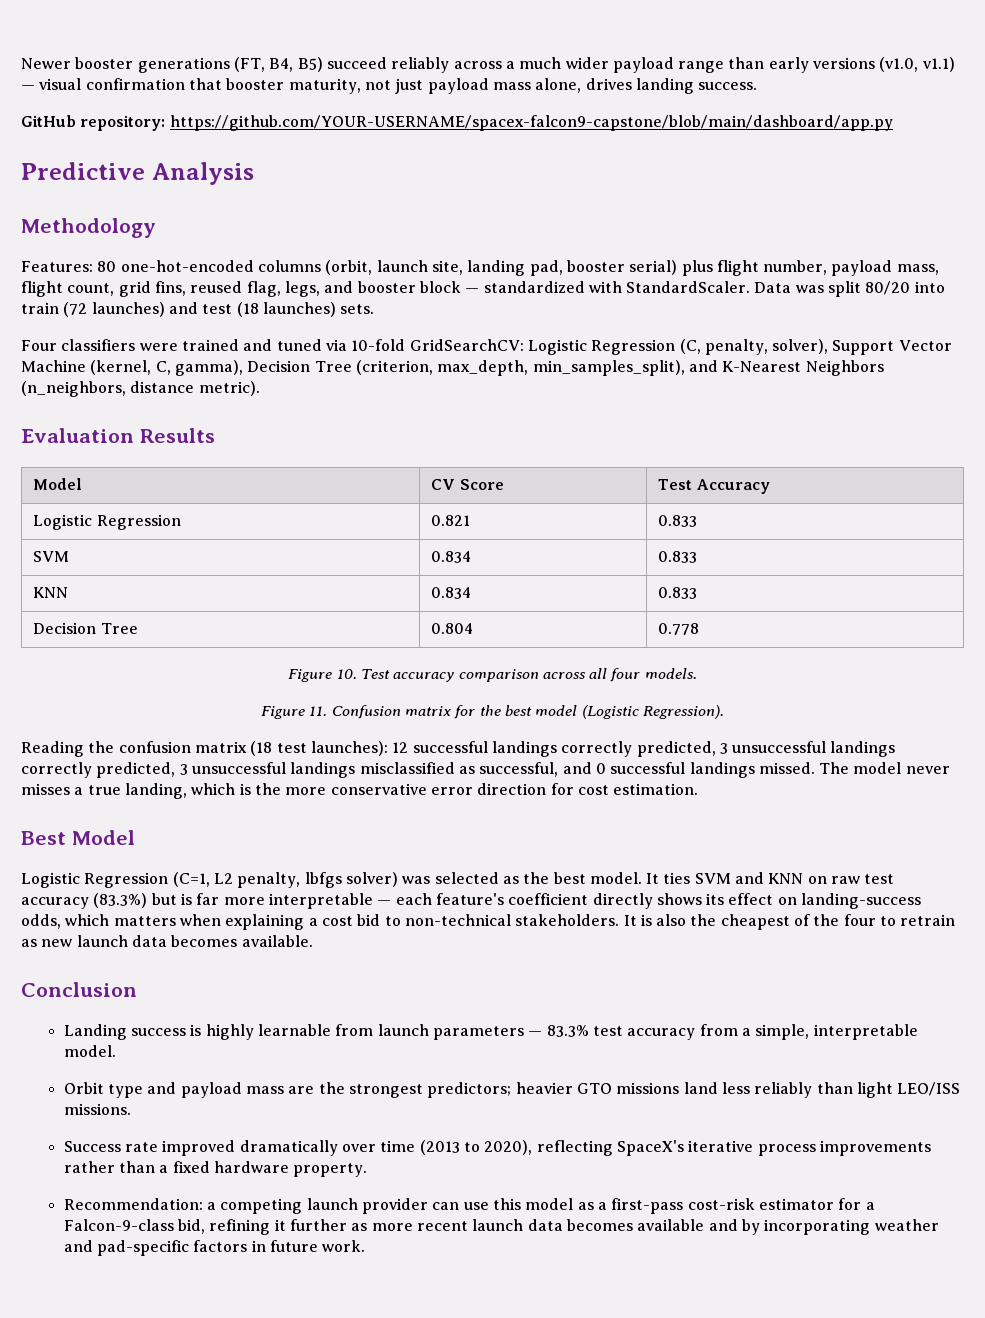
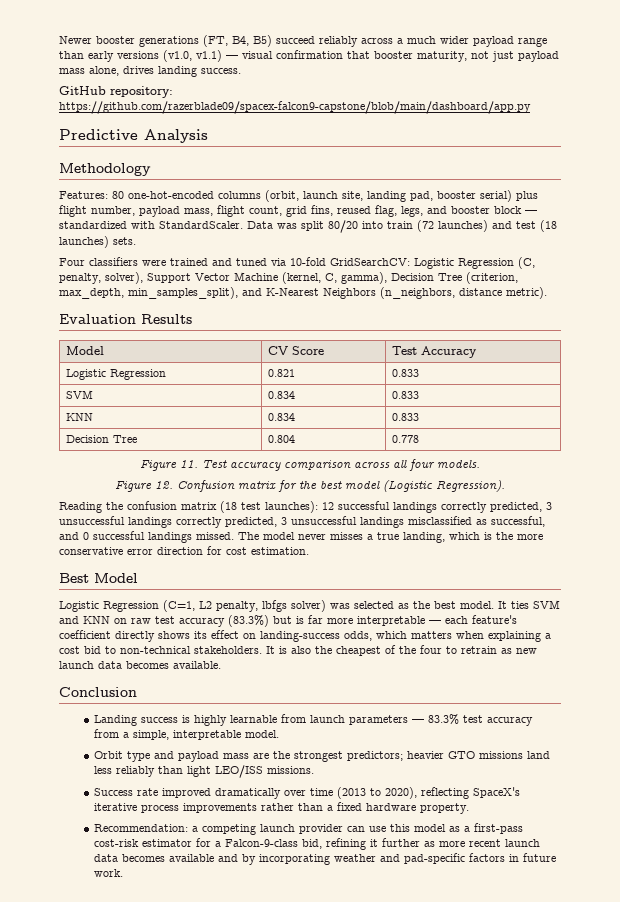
- GitHub repository: https://github.com/YOUR-USERNAME/spacex-falcon9-capstone/blob/main/dashboard/app.py
+ GitHub repository: https://github.com/razerblade09/spacex-falcon9-capstone/blob/main/dashboard/app.py
- Figure 10. Test accuracy comparison across all four models.
+ Figure 11. Test accuracy comparison across all four models.
- Figure 11. Confusion matrix for the best model (Logistic Regression).
+ Figure 12. Confusion matrix for the best model (Logistic Regression).

